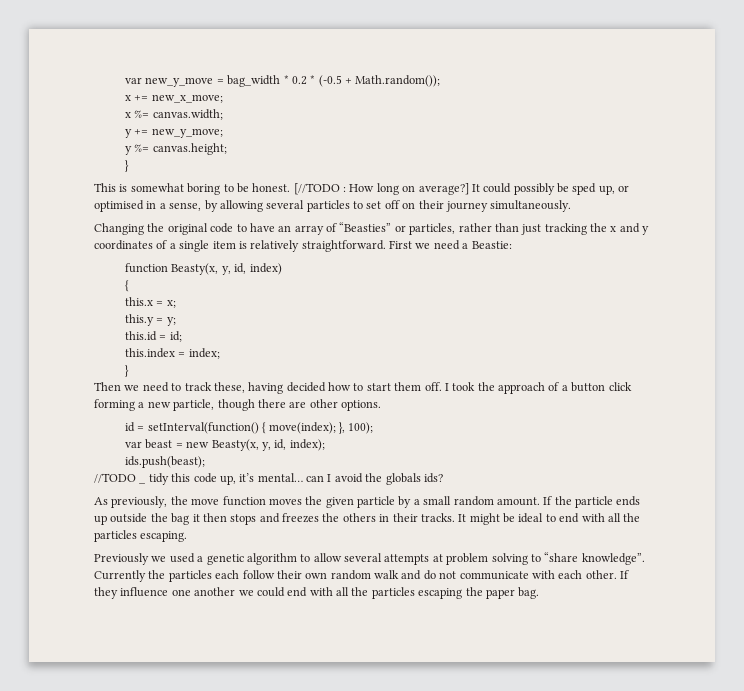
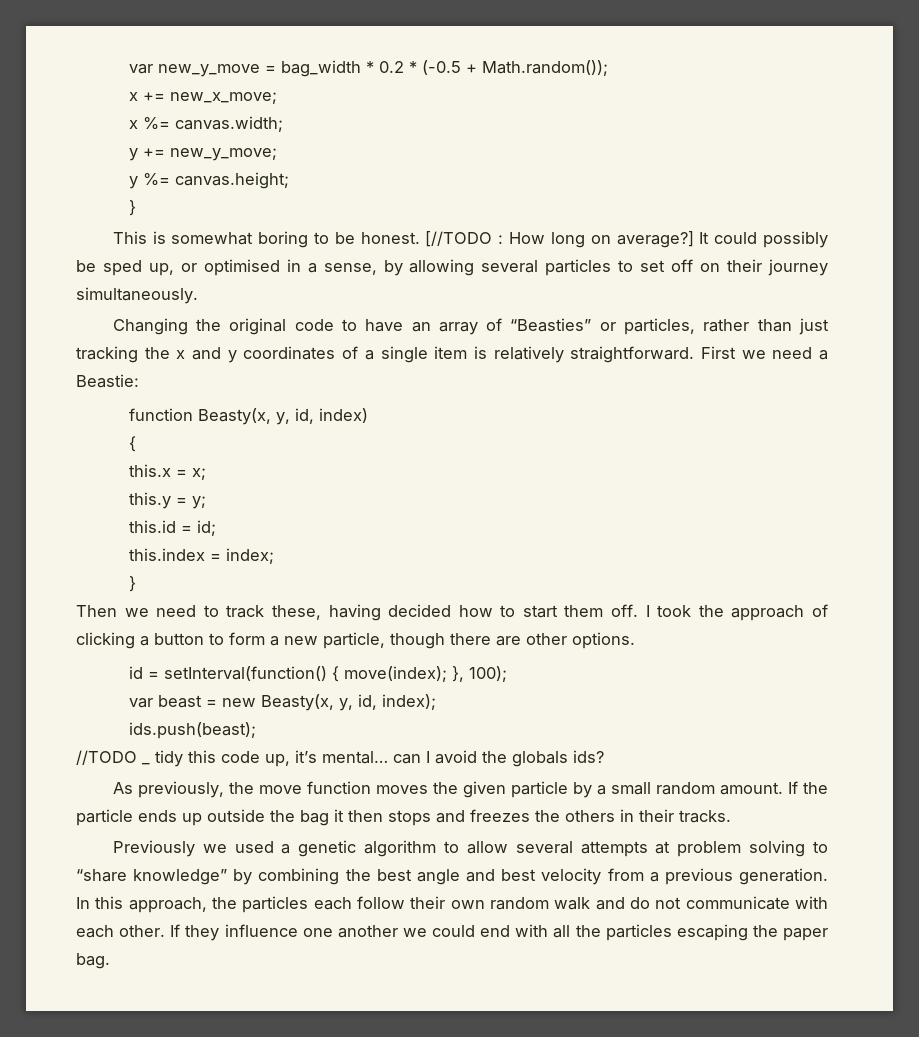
- I took the approach of a button click forming a new particle, though there are other options.
+ I took the approach of clicking a button to form a new particle, though there are other options.
- It might be ideal to end with all the particles escaping.
- Previously we used a genetic algorithm to allow several attempts at problem solving to “share knowledge”. Currently the particles each follow their own random walk and do not communicate with each other.
+ Previously we used a genetic algorithm to allow several attempts at problem solving to “share knowledge” by combining the best angle and best velocity from a previous generation. In this approach, the particles each follow their own random walk and do not communicate with each other.

